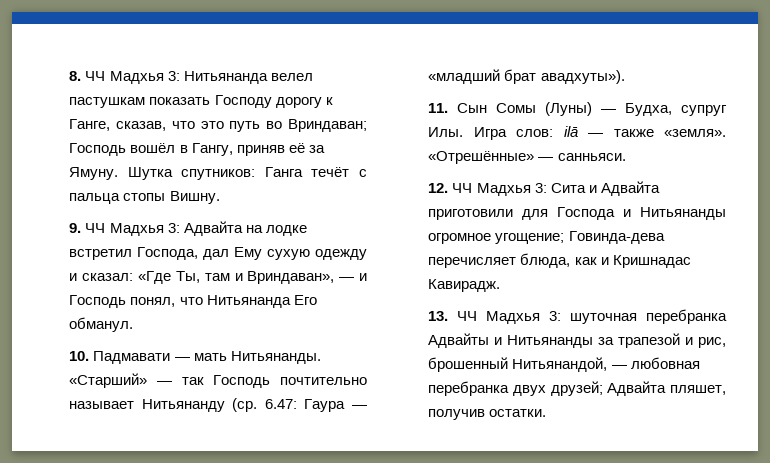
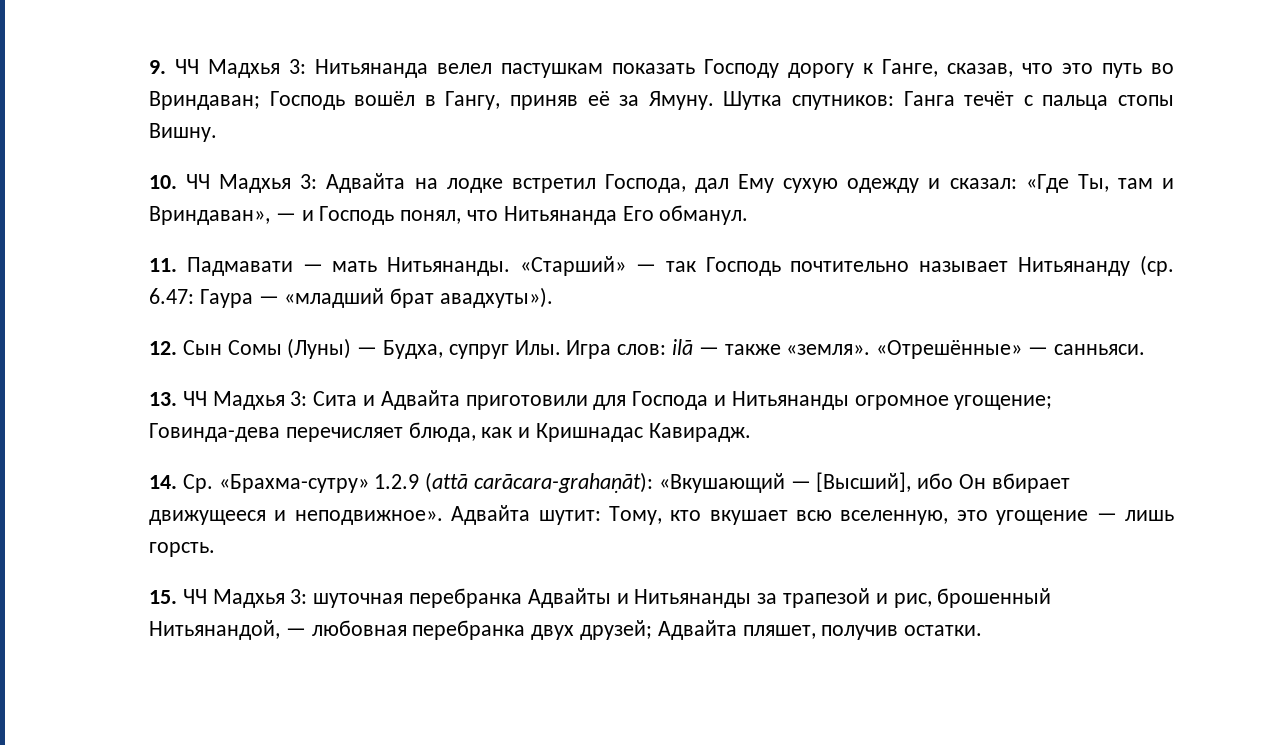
- 8. ЧЧ Мадхья 3: Нитьянанда велел пастушкам показать Господу дорогу к Ганге, сказав, что это путь во Вриндаван; Господь вошёл в Гангу, приняв её за Ямуну.
+ 9. ЧЧ Мадхья 3: Нитьянанда велел пастушкам показать Господу дорогу к Ганге, сказав, что это путь во Вриндаван; Господь вошёл в Гангу, приняв её за Ямуну.
- 9. ЧЧ Мадхья 3: Адвайта на лодке встретил Господа, дал Ему сухую одежду и сказал: «Где Ты, там и Вриндаван», — и Господь понял, что Нитьянанда Его обманул.
+ 10. ЧЧ Мадхья 3: Адвайта на лодке встретил Господа, дал Ему сухую одежду и сказал: «Где Ты, там и Вриндаван», — и Господь понял, что Нитьянанда Его обманул.
- 10. Падмавати — мать Нитьянанды.
+ 11. Падмавати — мать Нитьянанды.
- 11. Сын Сомы (Луны) — Будха, супруг Илы. Игра слов: ilā — также «земля».
+ 12. Сын Сомы (Луны) — Будха, супруг Илы. Игра слов: ilā — также «земля».
- 12. ЧЧ Мадхья 3: Сита и Адвайта приготовили для Господа и Нитьянанды огромное угощение; Говинда-дева перечисляет блюда, как и Кришнадас Кавирадж.
+ 13. ЧЧ Мадхья 3: Сита и Адвайта приготовили для Господа и Нитьянанды огромное угощение; Говинда-дева перечисляет блюда, как и Кришнадас Кавирадж.
- 13. ЧЧ Мадхья 3: шуточная перебранка Адвайты и Нитьянанды за трапезой и рис, брошенный Нитьянандой, — любовная перебранка двух друзей; Адвайта пляшет, получив остатки.
+ 14. Ср. «Брахма-сутру» 1.2.9 (attā carācara-grahaṇāt): «Вкушающий — [Высший], ибо Он вбирает движущееся и неподвижное». Адвайта шутит: Тому, кто вкушает всю вселенную, это угощение — лишь горсть.
+ 15. ЧЧ Мадхья 3: шуточная перебранка Адвайты и Нитьянанды за трапезой и рис, брошенный Нитьянандой, — любовная перебранка двух друзей; Адвайта пляшет, получив остатки.

